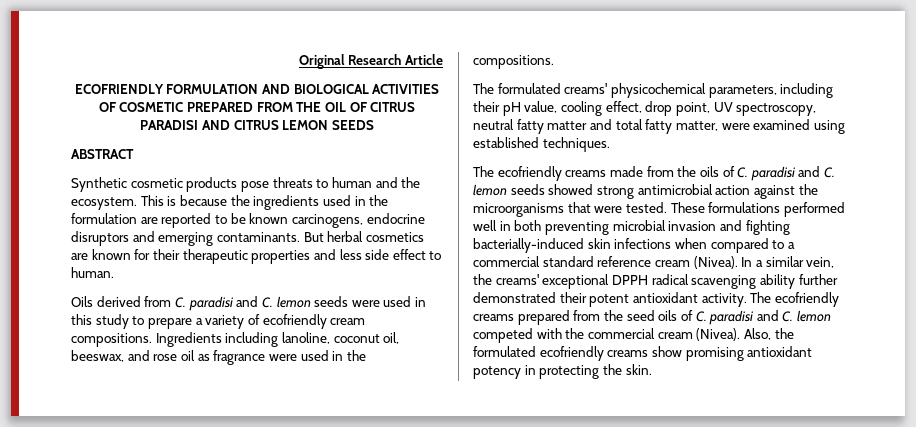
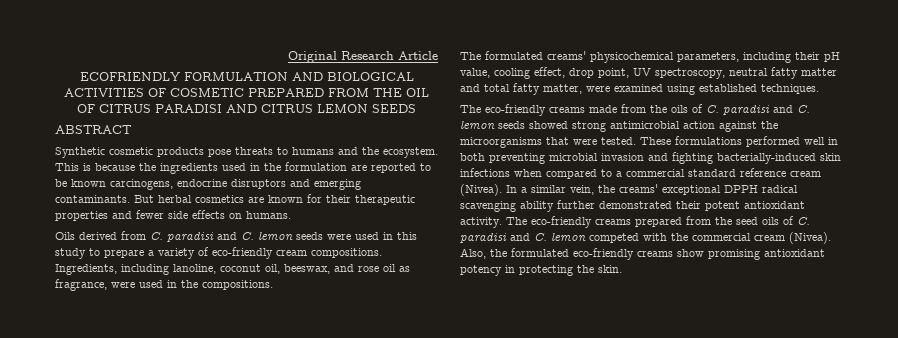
- Synthetic cosmetic products pose threats to human and the ecosystem.
+ Synthetic cosmetic products pose threats to humans and the ecosystem.
- But herbal cosmetics are known for their therapeutic properties and less side effect to human.
+ But herbal cosmetics are known for their therapeutic properties and fewer side effects on humans.
- Oils derived from C. paradisi and C. lemon seeds were used in this study to prepare a variety of ecofriendly cream compositions.
+ Oils derived from C. paradisi and C. lemon seeds were used in this study to prepare a variety of eco-friendly cream compositions.
- Ingredients including lanoline, coconut oil, beeswax, and rose oil as fragrance were used in the compositions.
+ Ingredients, including lanoline, coconut oil, beeswax, and rose oil as fragrance, were used in the compositions.
- The ecofriendly creams made from the oils of C. paradisi and C. lemon seeds showed strong antimicrobial action against the microorganisms that were tested.
+ The eco-friendly creams made from the oils of C. paradisi and C. lemon seeds showed strong antimicrobial action against the microorganisms that were tested.
- The ecofriendly creams prepared from the seed oils of C. paradisi and C. lemon competed with the commercial cream (Nivea).
+ The eco-friendly creams prepared from the seed oils of C. paradisi and C. lemon competed with the commercial cream (Nivea).
- Also, the formulated ecofriendly creams show promising antioxidant potency in protecting the skin.
+ Also, the formulated eco-friendly creams show promising antioxidant potency in protecting the skin.

